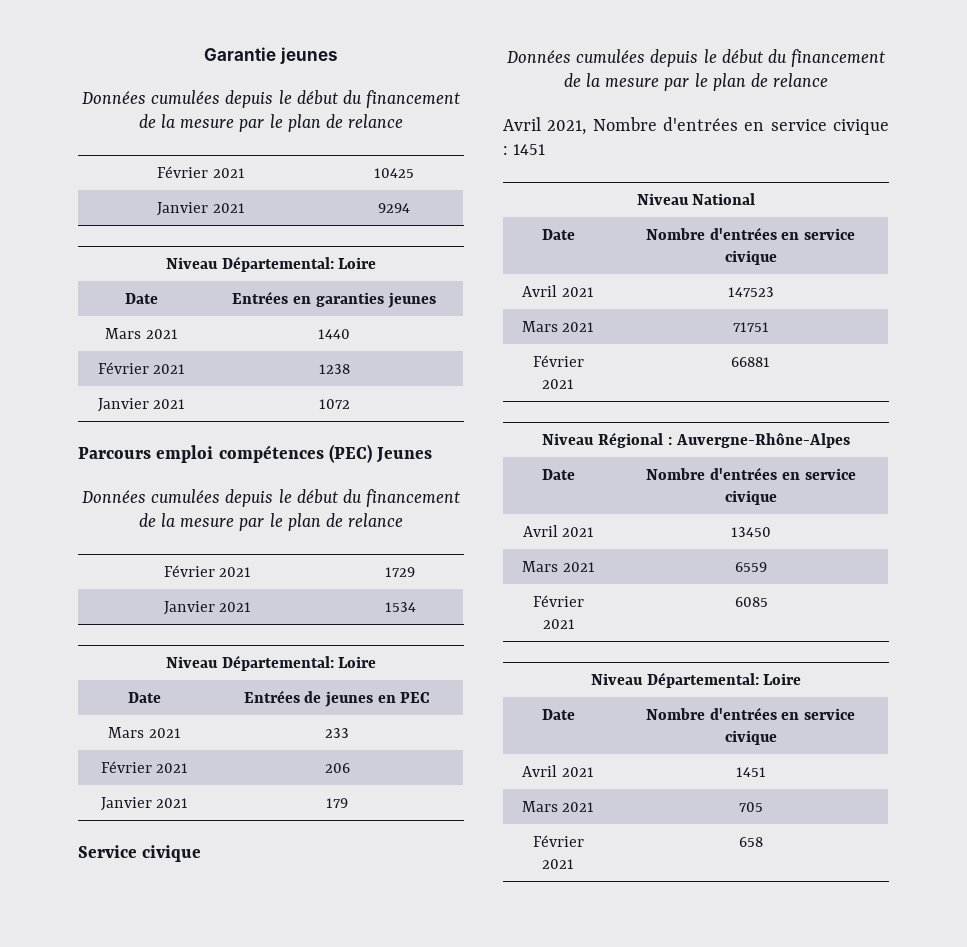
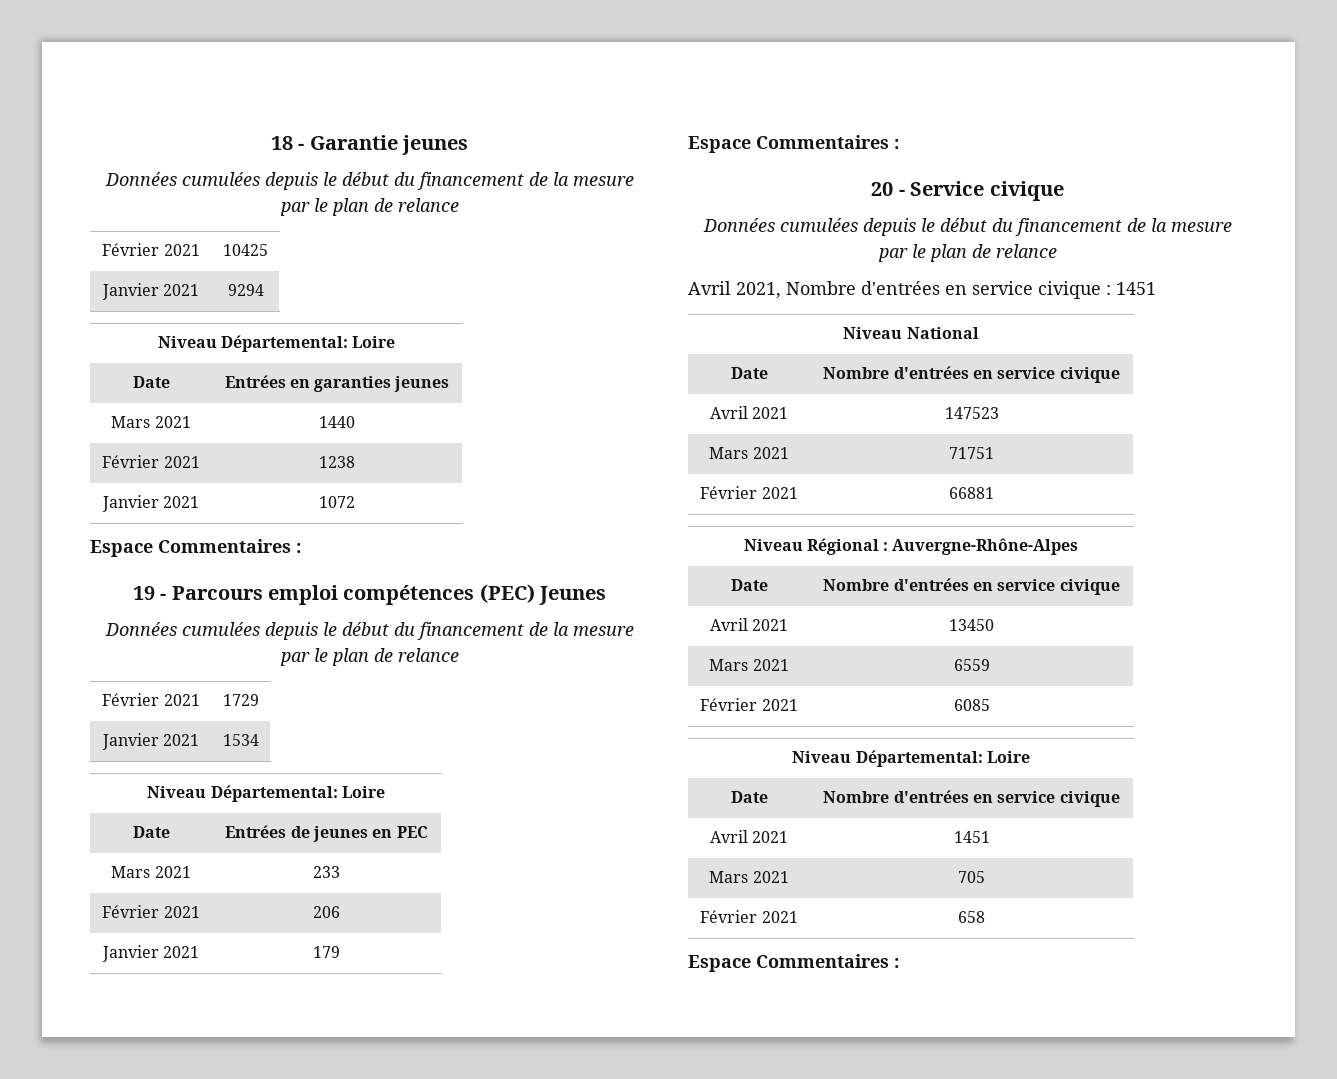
- Garantie jeunes
+ 18 - Garantie jeunes
  Janvier 2021 | 1072
- Parcours emploi compétences (PEC) Jeunes
+ Espace Commentaires :
+ 19 - Parcours emploi compétences (PEC) Jeunes
  Janvier 2021 | 179
- Service civique
+ Espace Commentaires :
+ 20 - Service civique
  Février 2021 | 658
+ Espace Commentaires :

